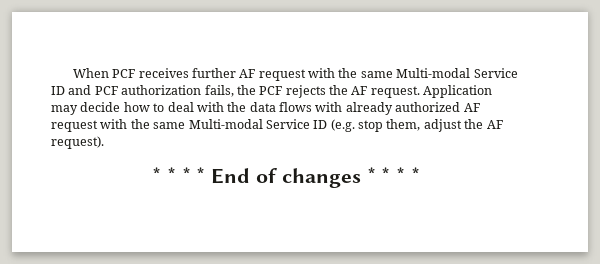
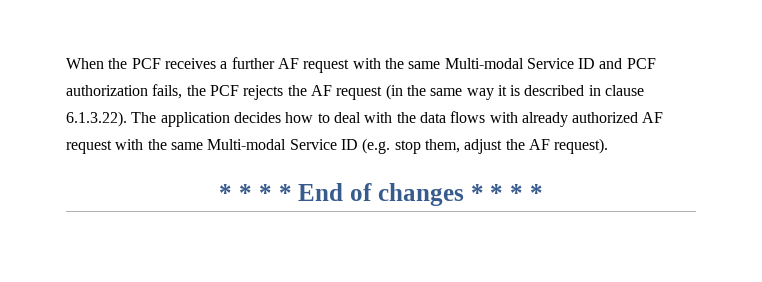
- When PCF receives further AF request with the same Multi-modal Service ID and PCF authorization fails, the PCF rejects the AF request. Application may decide how to deal with the data flows with already authorized AF request with the same Multi-modal Service ID (e.g. stop them, adjust the AF request).
+ When the PCF receives a further AF request with the same Multi-modal Service ID and PCF authorization fails, the PCF rejects the AF request (in the same way it is described in clause 6.1.3.22). The application decides how to deal with the data flows with already authorized AF request with the same Multi-modal Service ID (e.g. stop them, adjust the AF request).

